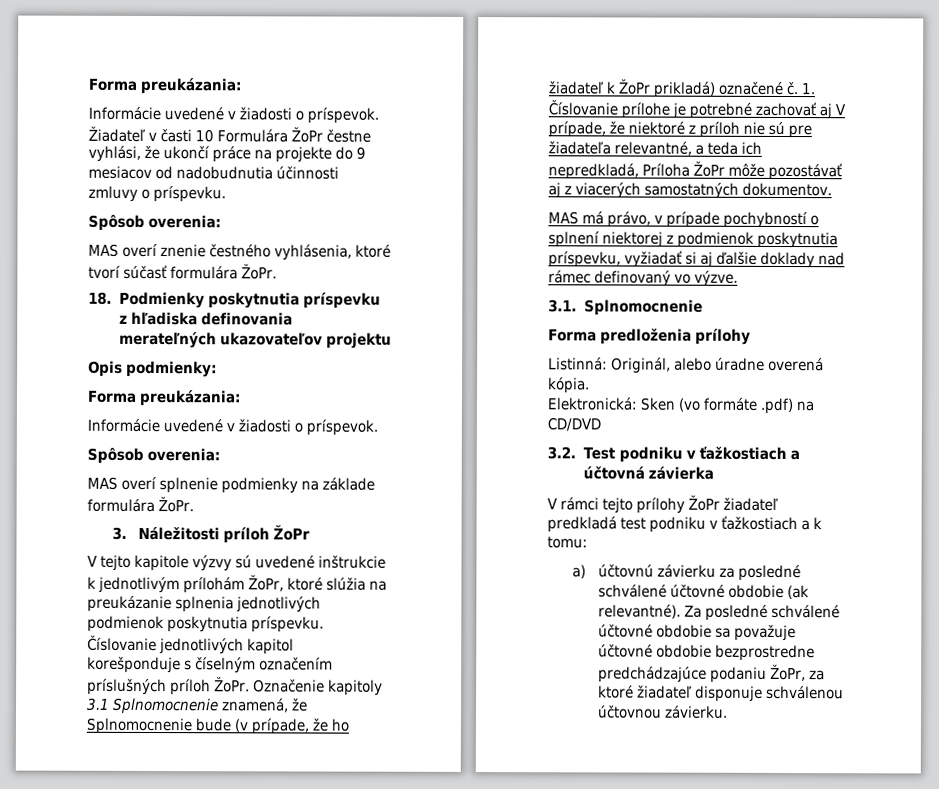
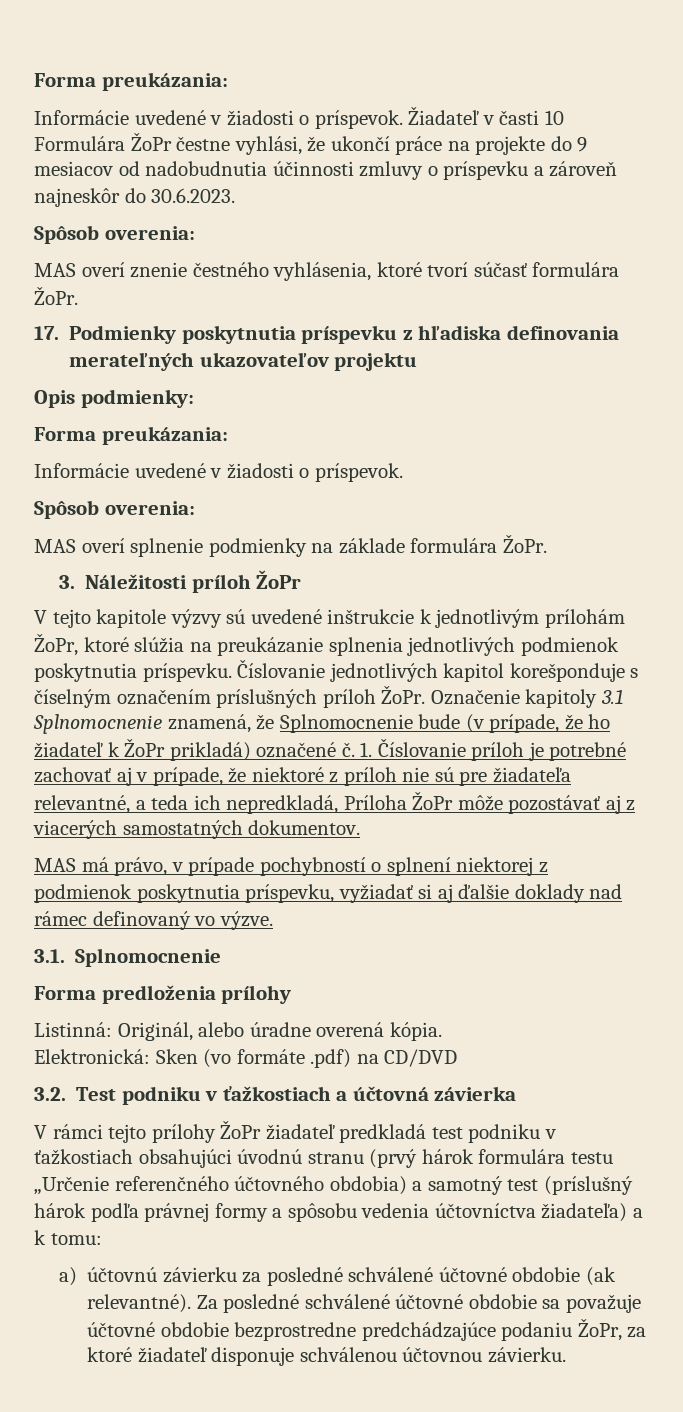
- Žiadateľ v časti 10 Formulára ŽoPr čestne vyhlási, že ukončí práce na projekte do 9 mesiacov od nadobudnutia účinnosti zmluvy o príspevku.
+ Žiadateľ v časti 10 Formulára ŽoPr čestne vyhlási, že ukončí práce na projekte do 9 mesiacov od nadobudnutia účinnosti zmluvy o príspevku a zároveň najneskôr do 30.6.2023.
- 18. Podmienky poskytnutia príspevku z hľadiska definovania merateľných ukazovateľov projektu
+ 17. Podmienky poskytnutia príspevku z hľadiska definovania merateľných ukazovateľov projektu
- 1. Číslovanie prílohe je potrebné zachovať aj V prípade, že niektoré z príloh nie sú pre žiadateľa relevantné, a teda ich nepredkladá, Príloha ŽoPr môže pozostávať aj z viacerých samostatných dokumentov.
+ 1. Číslovanie príloh je potrebné zachovať aj v prípade, že niektoré z príloh nie sú pre žiadateľa relevantné, a teda ich nepredkladá, Príloha ŽoPr môže pozostávať aj z viacerých samostatných dokumentov.
- V rámci tejto prílohy ŽoPr žiadateľ predkladá test podniku v ťažkostiach a k tomu:
+ V rámci tejto prílohy ŽoPr žiadateľ predkladá test podniku v ťažkostiach obsahujúci úvodnú stranu (prvý hárok formulára testu „Určenie referenčného účtovného obdobia) a samotný test (príslušný hárok podľa právnej formy a spôsobu vedenia účtovníctva žiadateľa) a k tomu:

